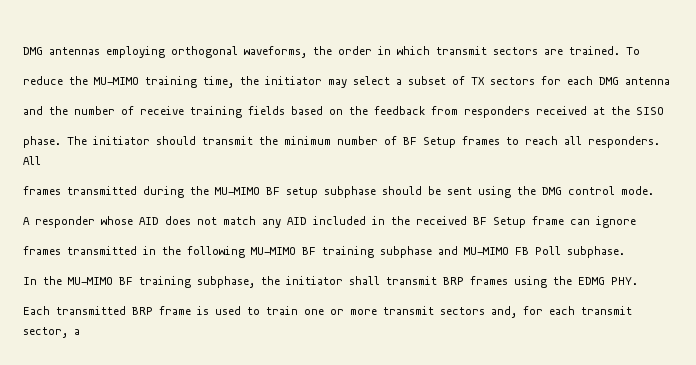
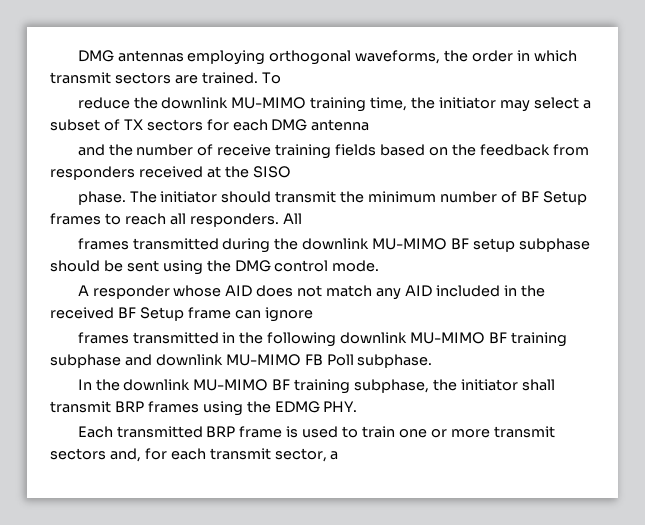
- reduce the MU-MIMO training time, the initiator may select a subset of TX sectors for each DMG antenna
+ reduce the downlink MU-MIMO training time, the initiator may select a subset of TX sectors for each DMG antenna
- frames transmitted during the MU-MIMO BF setup subphase should be sent using the DMG control mode.
+ frames transmitted during the downlink MU-MIMO BF setup subphase should be sent using the DMG control mode.
- frames transmitted in the following MU-MIMO BF training subphase and MU-MIMO FB Poll subphase.
+ frames transmitted in the following downlink MU-MIMO BF training subphase and downlink MU-MIMO FB Poll subphase.
- In the MU-MIMO BF training subphase, the initiator shall transmit BRP frames using the EDMG PHY.
+ In the downlink MU-MIMO BF training subphase, the initiator shall transmit BRP frames using the EDMG PHY.

